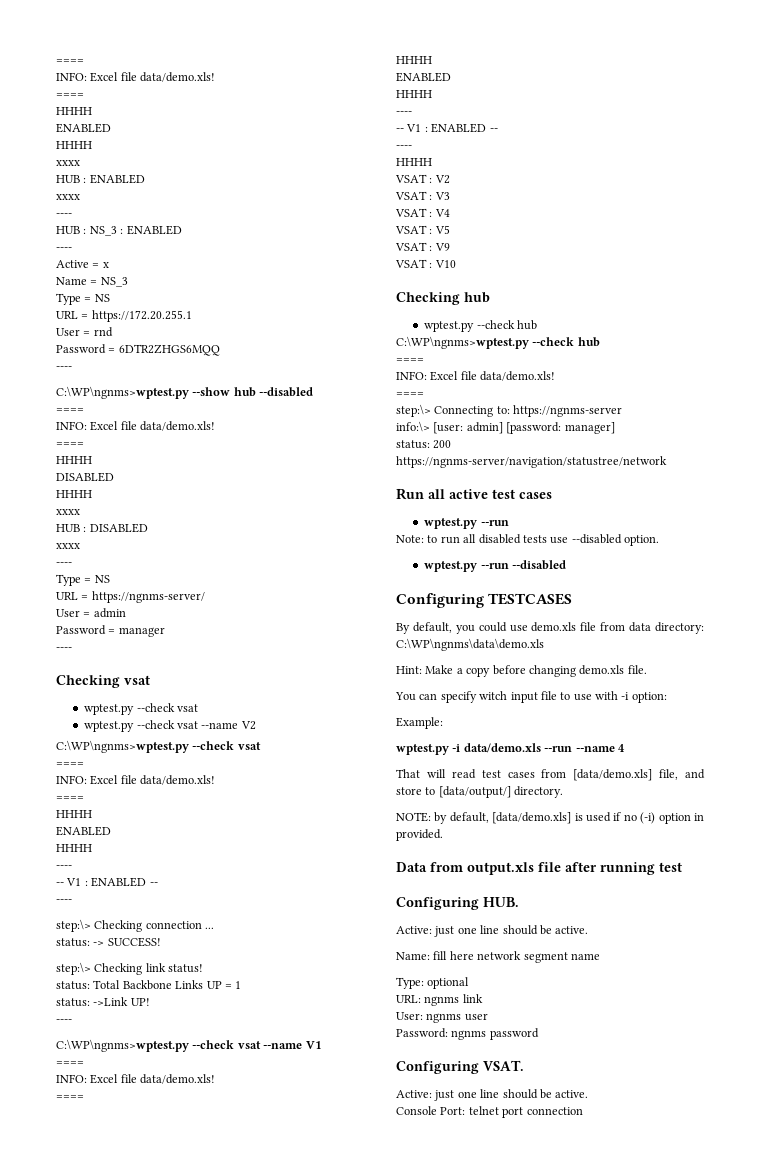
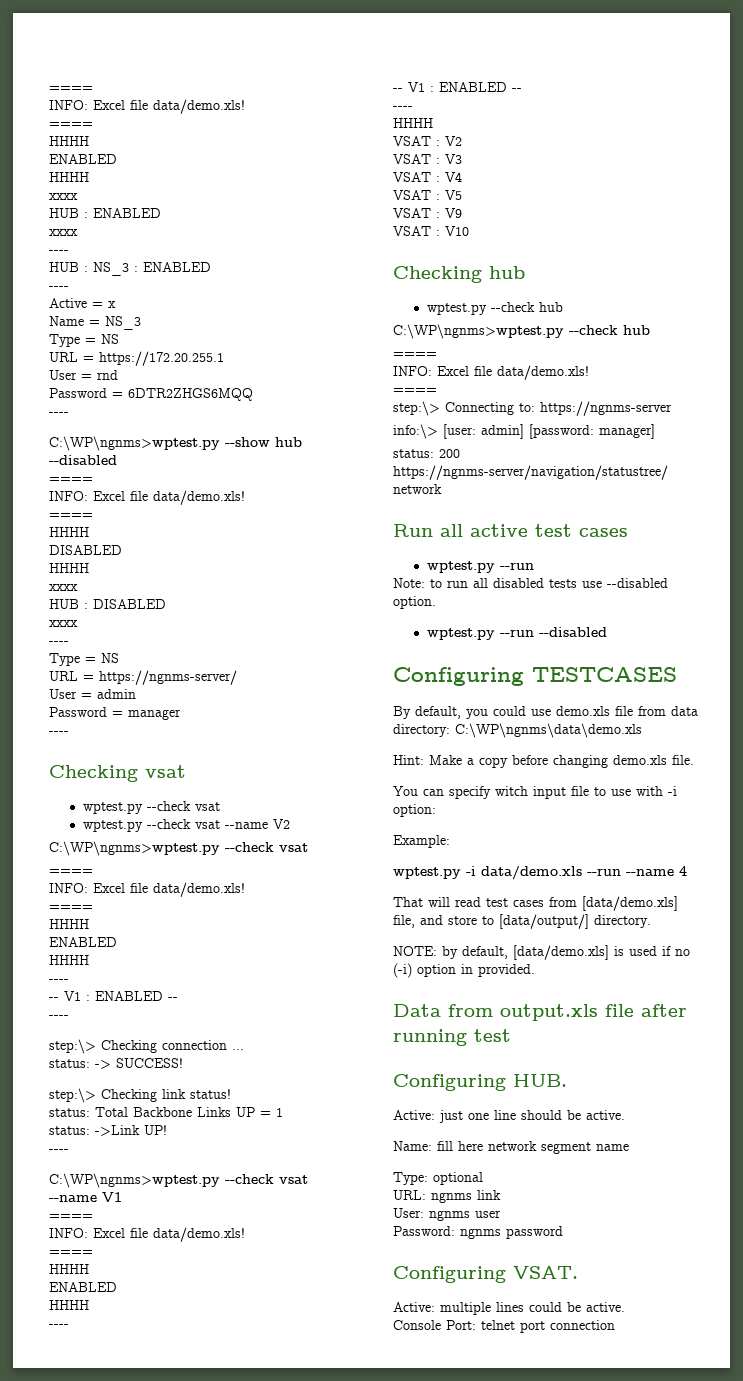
  Configuring VSAT.
- Active: just one line should be active.
+ Active: multiple lines could be active.

